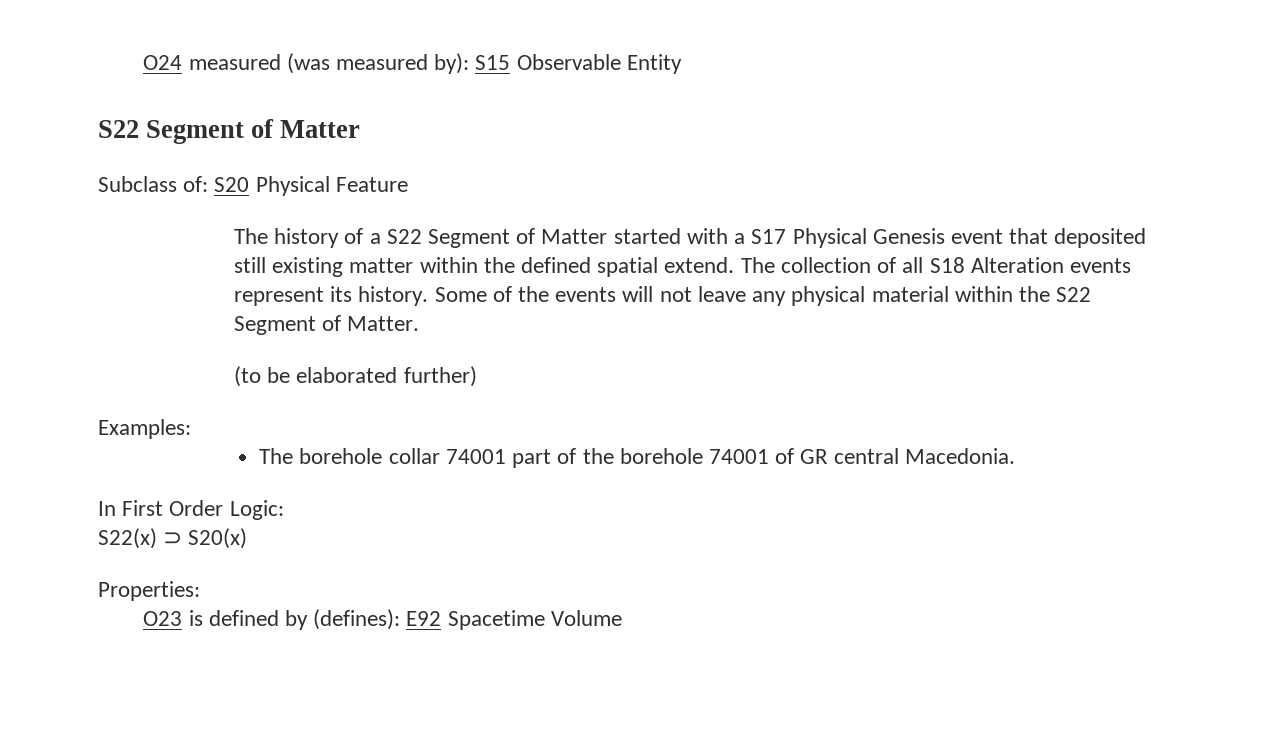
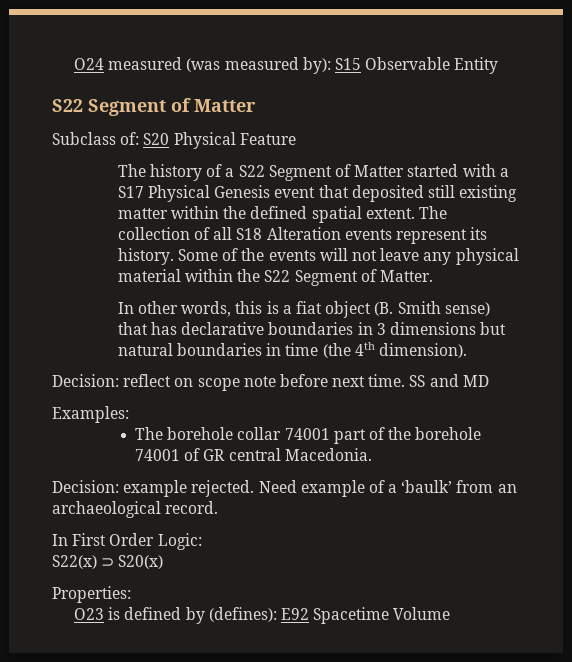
- The history of a S22 Segment of Matter started with a S17 Physical Genesis event that deposited still existing matter within the defined spatial extend.
+ The history of a S22 Segment of Matter started with a S17 Physical Genesis event that deposited still existing matter within the defined spatial extent.
- (to be elaborated further)
+ In other words, this is a fiat object (B. Smith sense) that has declarative boundaries in 3 dimensions but natural boundaries in time (the 4th dimension).
+ Decision: reflect on scope note before next time. SS and MD
+ Decision: example rejected. Need example of a ‘baulk’ from an archaeological record.

